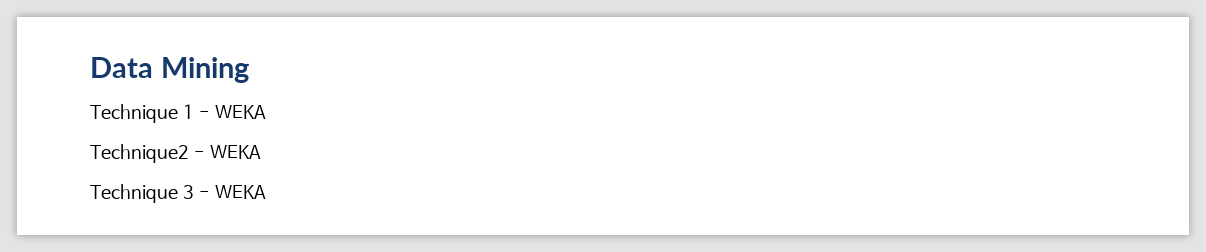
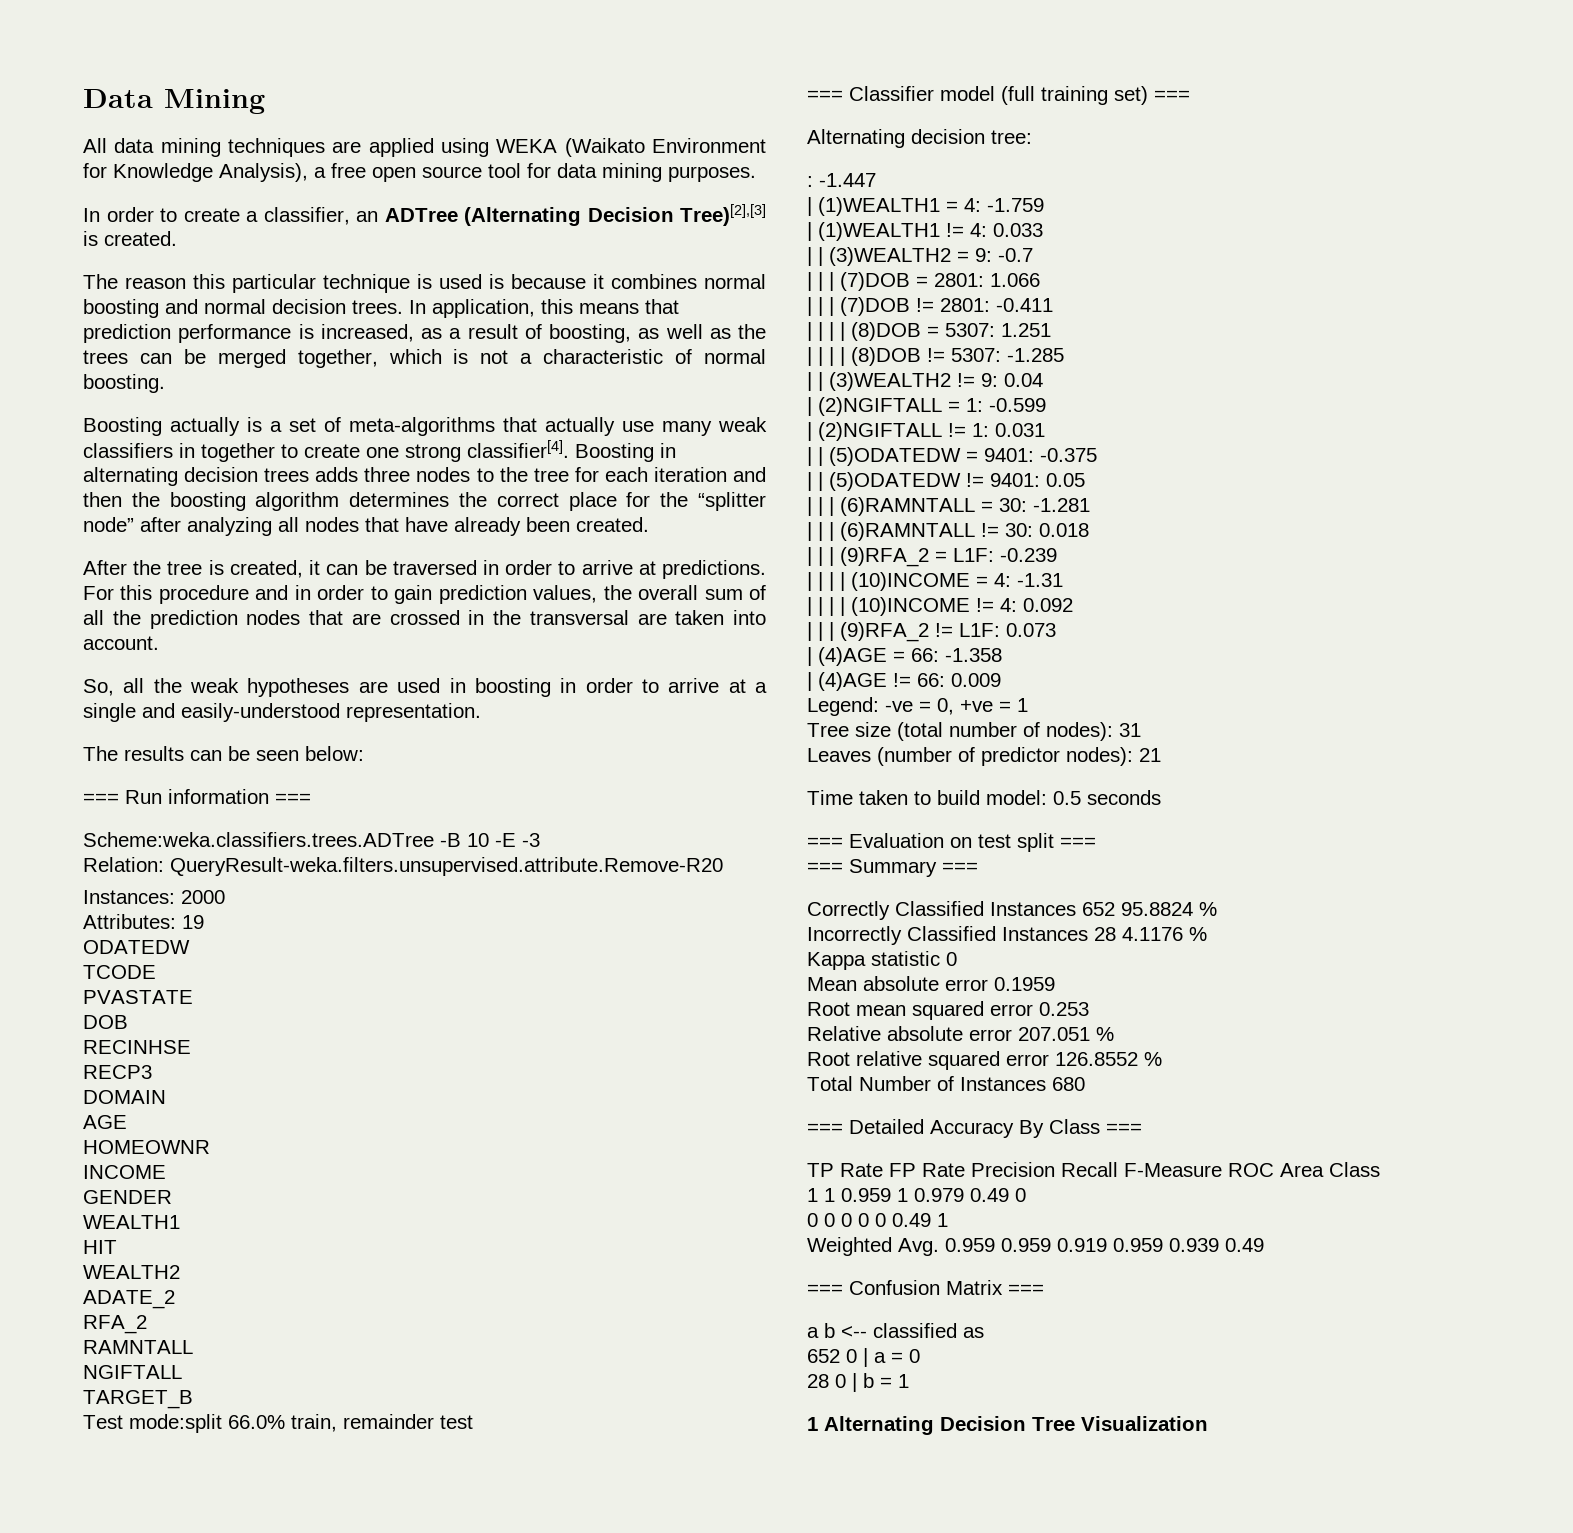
- Technique 1 - WEKA
- Technique2 - WEKA
- Technique 3 - WEKA
+ All data mining techniques are applied using WEKA (Waikato Environment for Knowledge Analysis), a free open source tool for data mining purposes.
+ In order to create a classifier, an ADTree (Alternating Decision Tree)[2],[3] is created.
+ The reason this particular technique is used is because it combines normal boosting and normal decision trees. In application, this means that prediction performance is increased, as a result of boosting, as well as the trees can be merged together, which is not a characteristic of normal boosting.
+ Boosting actually is a set of meta-algorithms that actually use many weak classifiers in together to create one strong classifier[4]. Boosting in alternating decision trees adds three nodes to the tree for each iteration and then the boosting algorithm determines the correct place for the “splitter node” after analyzing all nodes that have already been created.
+ After the tree is created, it can be traversed in order to arrive at predictions. For this procedure and in order to gain prediction values, the overall sum of all the prediction nodes that are crossed in the transversal are taken into account.
+ So, all the weak hypotheses are used in boosting in order to arrive at a single and easily-understood representation.
+ The results can be seen below:
+ === Run information ===
+ Scheme:weka.classifiers.trees.ADTree -B 10 -E -3
+ Relation: QueryResult-weka.filters.unsupervised.attribute.Remove-R20
+ Instances: 2000
+ Attributes: 19
+ ODATEDW
+ TCODE
+ PVASTATE
+ DOB
+ RECINHSE
+ RECP3
+ DOMAIN
+ AGE
+ HOMEOWNR
+ INCOME
+ GENDER
+ WEALTH1
+ HIT
+ WEALTH2
+ ADATE_2
+ RFA_2
+ RAMNTALL
+ NGIFTALL
+ TARGET_B
+ Test mode:split 66.0% train, remainder test
+ === Classifier model (full training set) ===
+ Alternating decision tree:
+ : -1.447
+ | (1)WEALTH1 = 4: -1.759
+ | (1)WEALTH1 != 4: 0.033
+ | | (3)WEALTH2 = 9: -0.7
+ | | | (7)DOB = 2801: 1.066
+ | | | (7)DOB != 2801: -0.411
+ | | | | (8)DOB = 5307: 1.251
+ | | | | (8)DOB != 5307: -1.285
+ | | (3)WEALTH2 != 9: 0.04
+ | (2)NGIFTALL = 1: -0.599
+ | (2)NGIFTALL != 1: 0.031
+ | | (5)ODATEDW = 9401: -0.375
+ | | (5)ODATEDW != 9401: 0.05
+ | | | (6)RAMNTALL = 30: -1.281
+ | | | (6)RAMNTALL != 30: 0.018
+ | | | (9)RFA_2 = L1F: -0.239
+ | | | | (10)INCOME = 4: -1.31
+ | | | | (10)INCOME != 4: 0.092
+ | | | (9)RFA_2 != L1F: 0.073
+ | (4)AGE = 66: -1.358
+ | (4)AGE != 66: 0.009
+ Legend: -ve = 0, +ve = 1
+ Tree size (total number of nodes): 31
+ Leaves (number of predictor nodes): 21
+ Time taken to build model: 0.5 seconds
+ === Evaluation on test split ===
+ === Summary ===
+ Correctly Classified Instances 652 95.8824 %
+ Incorrectly Classified Instances 28 4.1176 %
+ Kappa statistic 0
+ Mean absolute error 0.1959
+ Root mean squared error 0.253
+ Relative absolute error 207.051 %
+ Root relative squared error 126.8552 %
+ Total Number of Instances 680
+ === Detailed Accuracy By Class ===
+ TP Rate FP Rate Precision Recall F-Measure ROC Area Class
+ 1 1 0.959 1 0.979 0.49 0
+ 0 0 0 0 0 0.49 1
+ Weighted Avg. 0.959 0.959 0.919 0.959 0.939 0.49
+ === Confusion Matrix ===
+ a b <-- classified as
+ 652 0 | a = 0
+ 28 0 | b = 1
+ 1 Alternating Decision Tree Visualization

